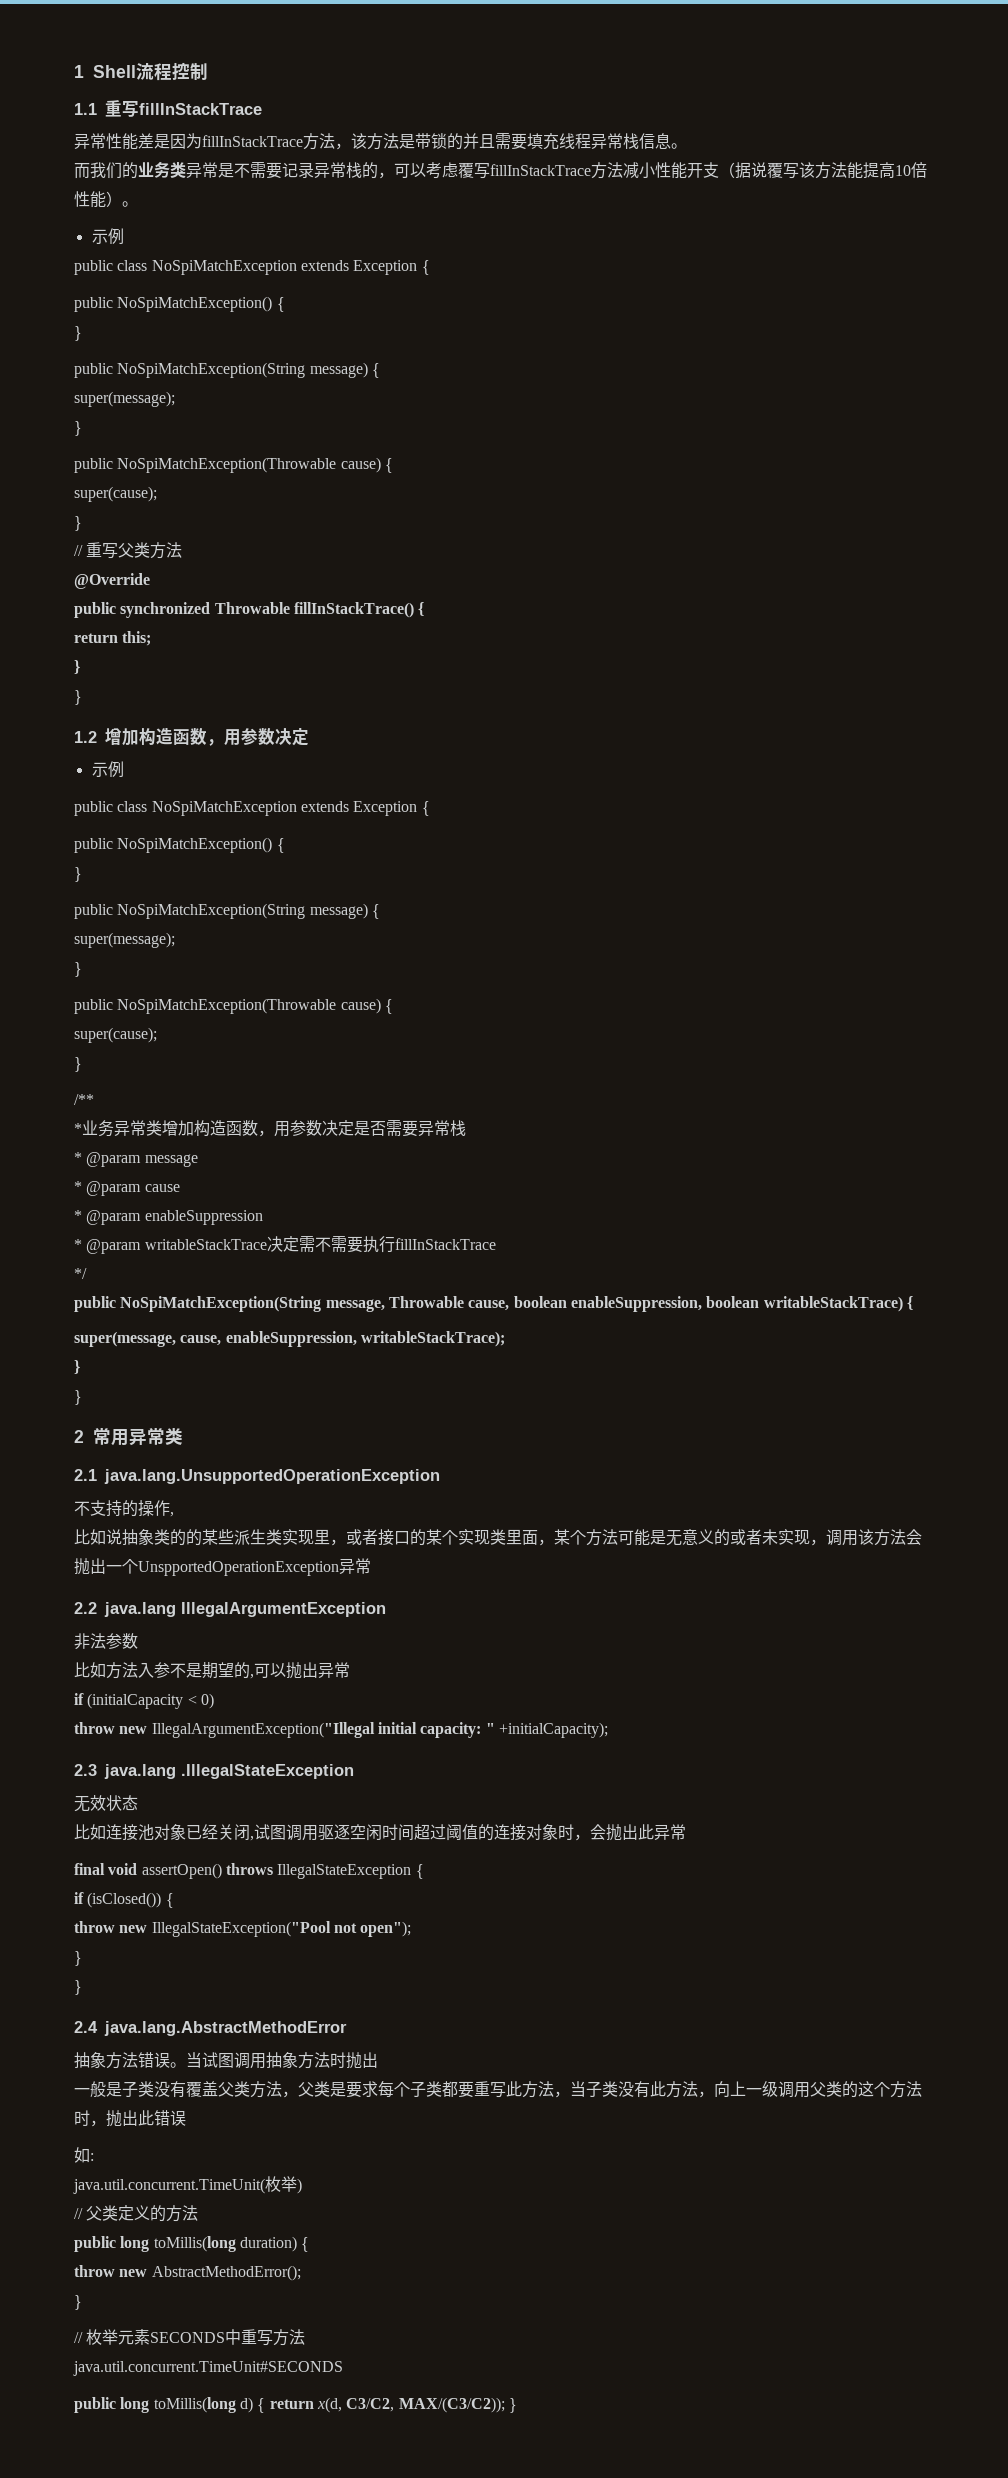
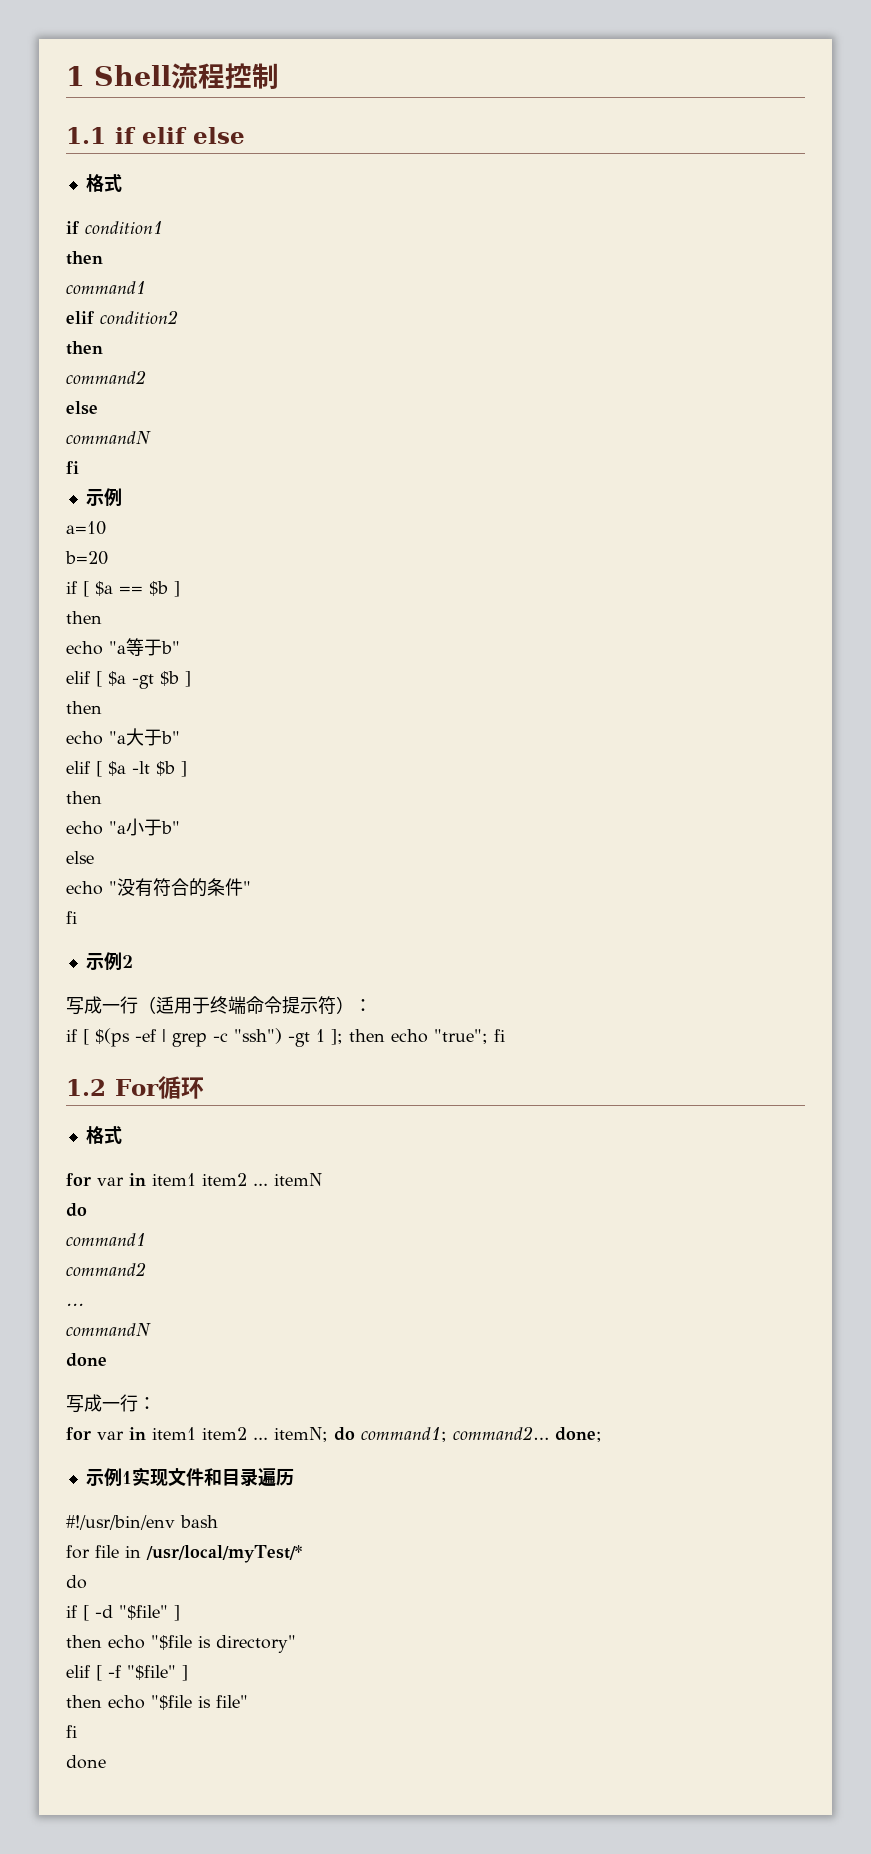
- 1.1重写fillInStackTrace
- 异常性能差是因为fillInStackTrace方法，该方法是带锁的并且需要填充线程异常栈信息。
- 而我们的业务类异常是不需要记录异常栈的，可以考虑覆写fillInStackTrace方法减小性能开支（据说覆写该方法能提高10倍性能）。
+ 1.1 if elif else
+ 格式
+ if condition1
+ then
+ command1
+ elif condition2
+ then
+ command2
+ else
+ commandN
+ fi
  示例
- public class NoSpiMatchException extends Exception {
- public NoSpiMatchException() {
- }
- public NoSpiMatchException(String message) {
- super(message);
- }
- public NoSpiMatchException(Throwable cause) {
- super(cause);
- }
- // 重写父类方法
- @Override
- public synchronized Throwable fillInStackTrace() {
- return this;
- }
- }
- 1.2增加构造函数，用参数决定
- 示例
- public class NoSpiMatchException extends Exception {
- public NoSpiMatchException() {
- }
- public NoSpiMatchException(String message) {
- super(message);
- }
- public NoSpiMatchException(Throwable cause) {
- super(cause);
- }
- /**
- *业务异常类增加构造函数，用参数决定是否需要异常栈
- * @param message
- * @param cause
- * @param enableSuppression
- * @param writableStackTrace决定需不需要执行fillInStackTrace
- */
- public NoSpiMatchException(String message, Throwable cause, boolean enableSuppression, boolean writableStackTrace) {
- super(message, cause, enableSuppression, writableStackTrace);
- }
- }
- 2常用异常类
- 2.1 java.lang.UnsupportedOperationException
- 不支持的操作,
- 比如说抽象类的的某些派生类实现里，或者接口的某个实现类里面，某个方法可能是无意义的或者未实现，调用该方法会抛出一个UnspportedOperationException异常
- 2.2 java.lang IllegalArgumentException
- 非法参数
- 比如方法入参不是期望的,可以抛出异常
- if (initialCapacity < 0)
- throw new IllegalArgumentException("Illegal initial capacity: " +initialCapacity);
- 2.3 java.lang .IllegalStateException
- 无效状态
- 比如连接池对象已经关闭,试图调用驱逐空闲时间超过阈值的连接对象时，会抛出此异常
- final void assertOpen() throws IllegalStateException {
- if (isClosed()) {
- throw new IllegalStateException("Pool not open");
- }
- }
- 2.4 java.lang.AbstractMethodError
- 抽象方法错误。当试图调用抽象方法时抛出
- 一般是子类没有覆盖父类方法，父类是要求每个子类都要重写此方法，当子类没有此方法，向上一级调用父类的这个方法时，抛出此错误
- 如:
- java.util.concurrent.TimeUnit(枚举)
- // 父类定义的方法
- public long toMillis(long duration) {
- throw new AbstractMethodError();
- }
- // 枚举元素SECONDS中重写方法
- java.util.concurrent.TimeUnit#SECONDS
- public long toMillis(long d) { return x(d, C3/C2, MAX/(C3/C2)); }
+ a=10
+ b=20
+ if [ $a == $b ]
+ then
+ echo "a等于b"
+ elif [ $a -gt $b ]
+ then
+ echo "a大于b"
+ elif [ $a -lt $b ]
+ then
+ echo "a小于b"
+ else
+ echo "没有符合的条件"
+ fi
+ 示例2
+ 写成一行（适用于终端命令提示符）：
+ if [ $(ps -ef | grep -c "ssh") -gt 1 ]; then echo "true"; fi
+ 1.2 For循环
+ 格式
+ for var in item1 item2 ... itemN
+ do
+ command1
+ command2
+ ...
+ commandN
+ done
+ 写成一行：
+ for var in item1 item2 ... itemN; do command1; command2… done;
+ 示例1实现文件和目录遍历
+ #!/usr/bin/env bash
+ for file in /usr/local/myTest/*
+ do
+ if [ -d "$file" ]
+ then echo "$file is directory"
+ elif [ -f "$file" ]
+ then echo "$file is file"
+ fi
+ done

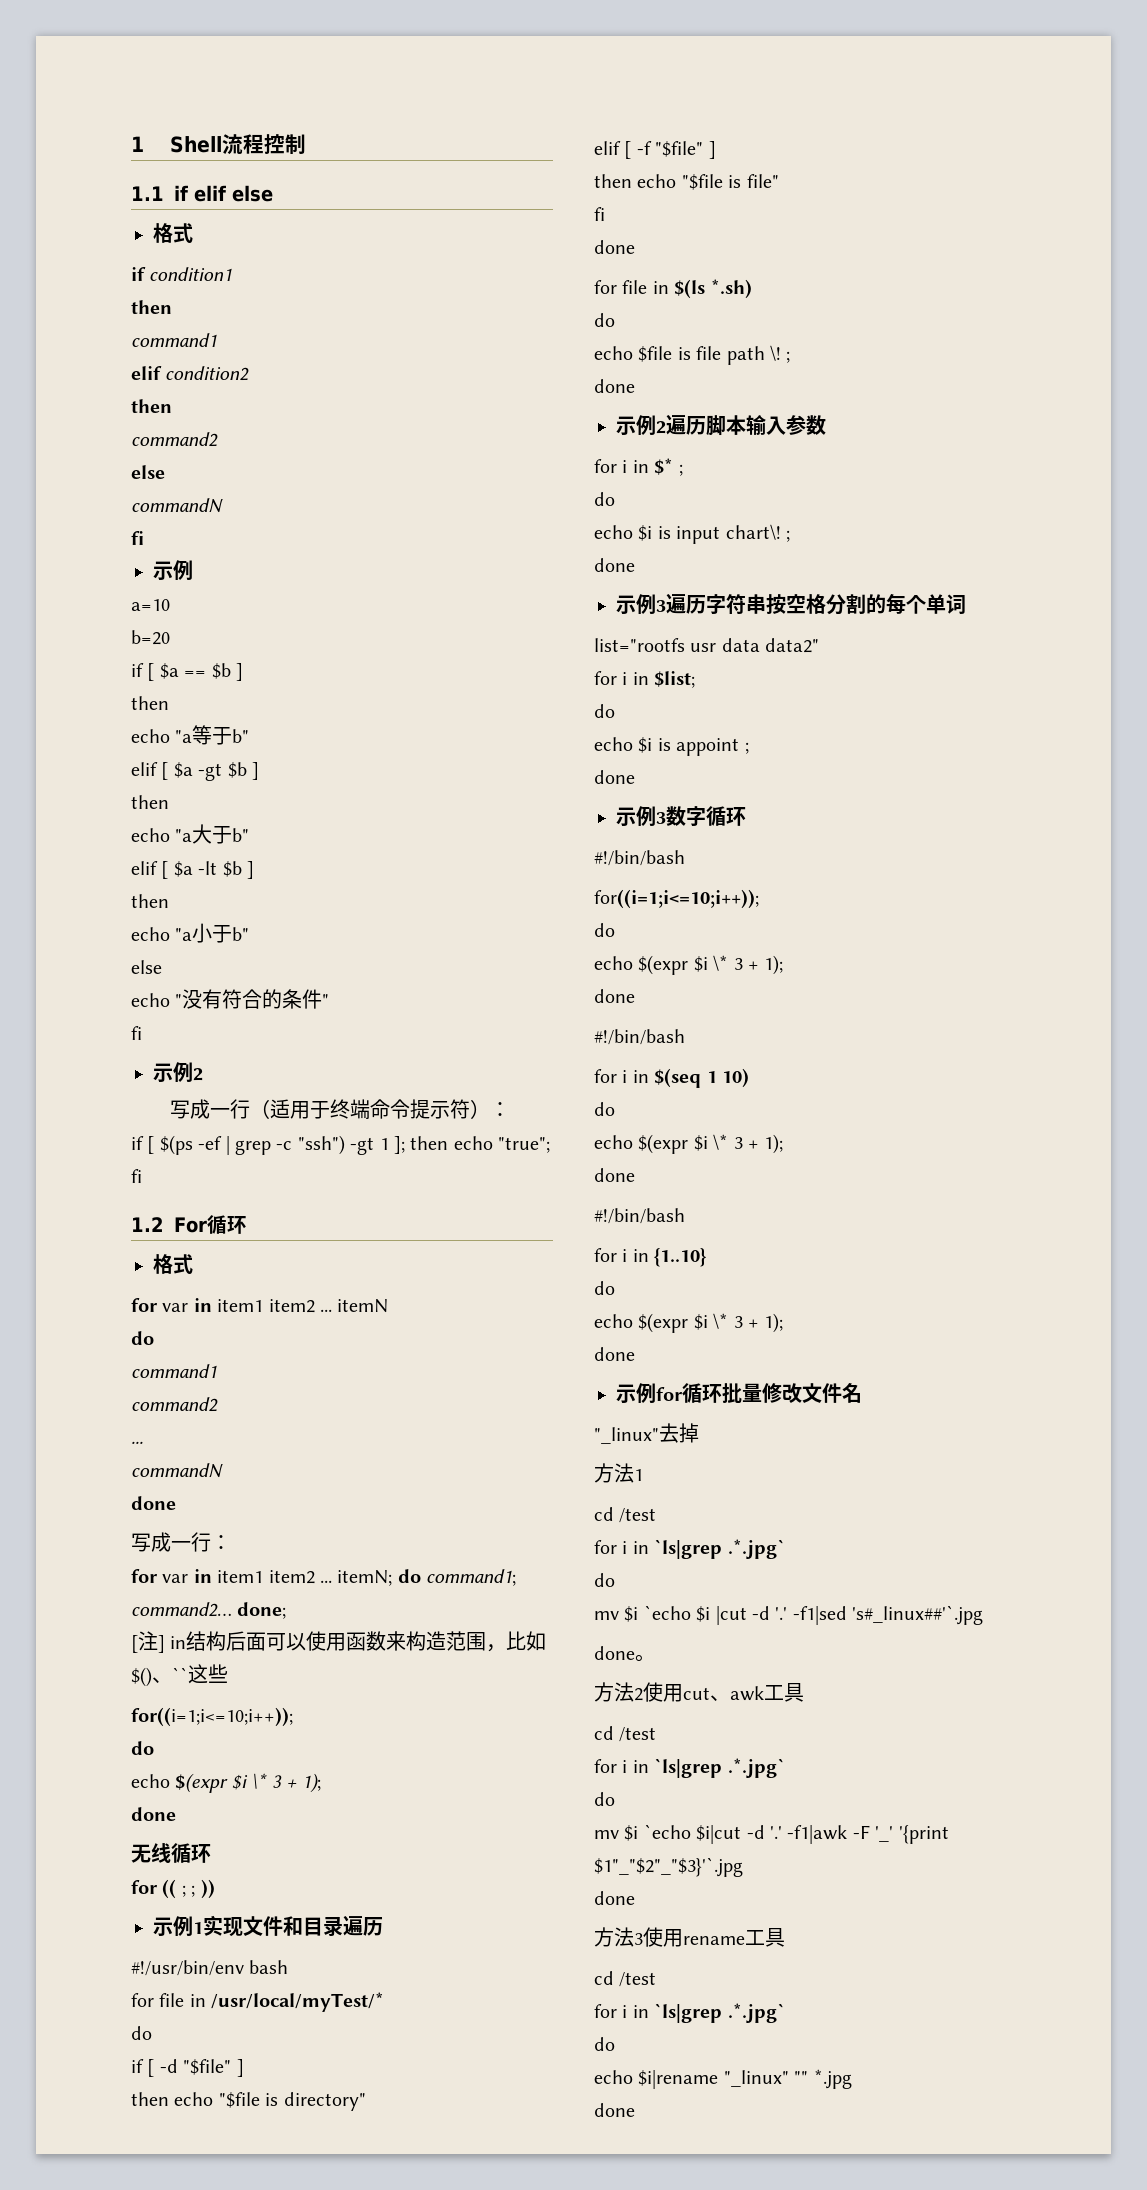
+ [注] in结构后面可以使用函数来构造范围，比如$()、``这些
+ for((i=1;i<=10;i++));
+ do
+ echo $(expr $i \* 3 + 1);
+ done
+ 无线循环
+ for (( ; ; ))
+ for file in $(ls *.sh)
+ do
+ echo $file is file path \! ;
+ done
+ 示例2遍历脚本输入参数
+ for i in $* ;
+ do
+ echo $i is input chart\! ;
+ done
+ 示例3遍历字符串按空格分割的每个单词
+ list="rootfs usr data data2"
+ for i in $list;
+ do
+ echo $i is appoint ;
+ done
+ 示例3数字循环
+ #!/bin/bash
+ for((i=1;i<=10;i++));
+ do
+ echo $(expr $i \* 3 + 1);
+ done
+ #!/bin/bash
+ for i in $(seq 1 10)
+ do
+ echo $(expr $i \* 3 + 1);
+ done
+ #!/bin/bash
+ for i in {1..10}
+ do
+ echo $(expr $i \* 3 + 1);
+ done
+ 示例for循环批量修改文件名
+ "_linux"去掉
+ 方法1
+ cd /test
+ for i in `ls|grep .*.jpg`
+ do
+ mv $i `echo $i |cut -d '.' -f1|sed 's#_linux##'`.jpg
+ done。
+ 方法2使用cut、awk工具
+ cd /test
+ for i in `ls|grep .*.jpg`
+ do
+ mv $i `echo $i|cut -d '.' -f1|awk -F '_' '{print $1"_"$2"_"$3}'`.jpg
+ done
+ 方法3使用rename工具
+ cd /test
+ for i in `ls|grep .*.jpg`
+ do
+ echo $i|rename "_linux" "" *.jpg
+ done

